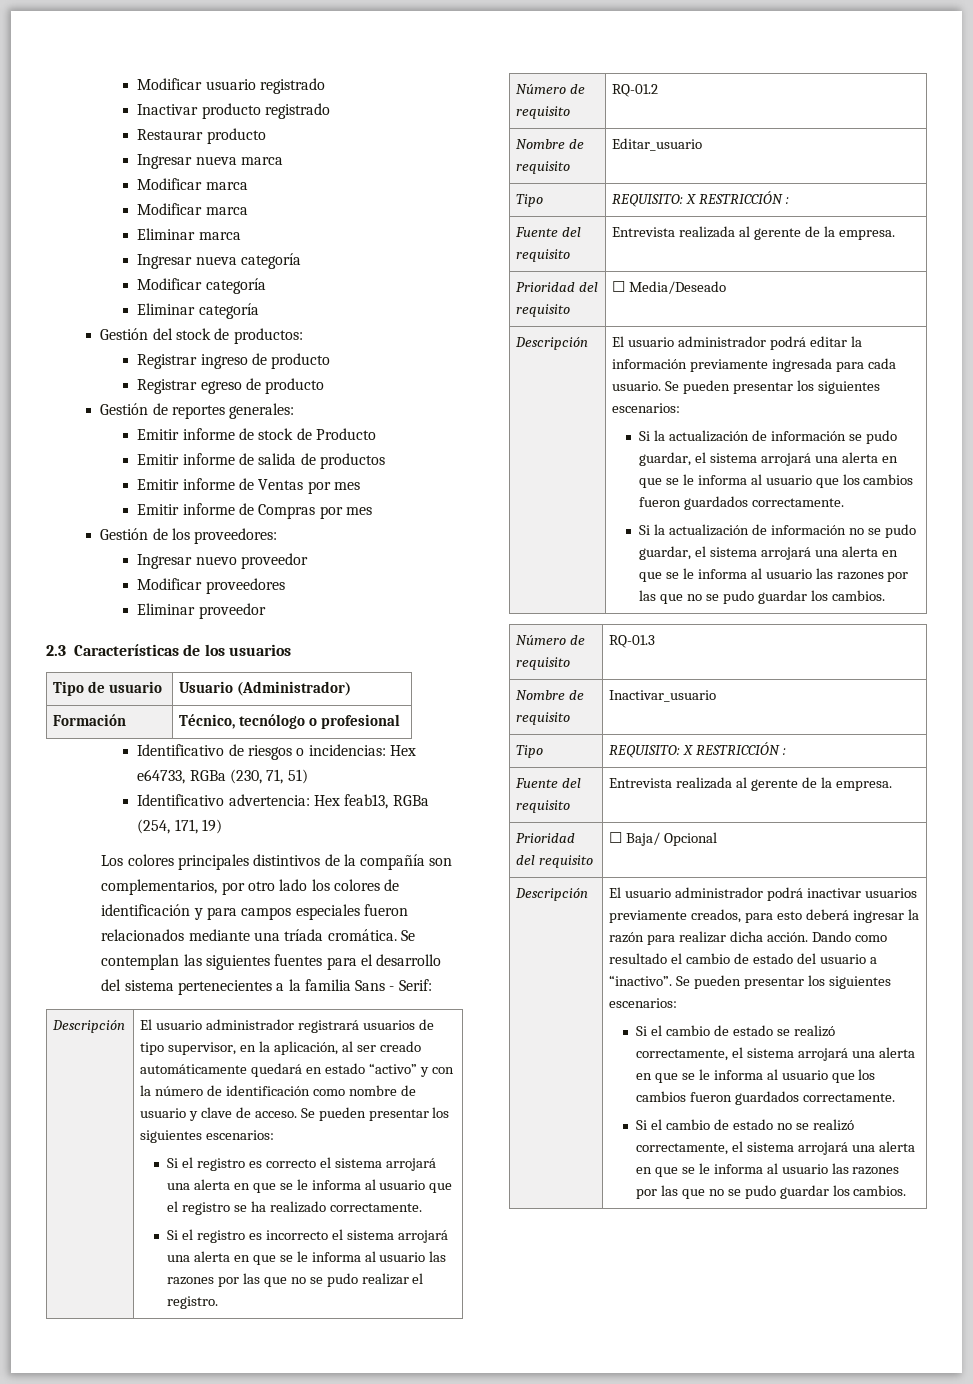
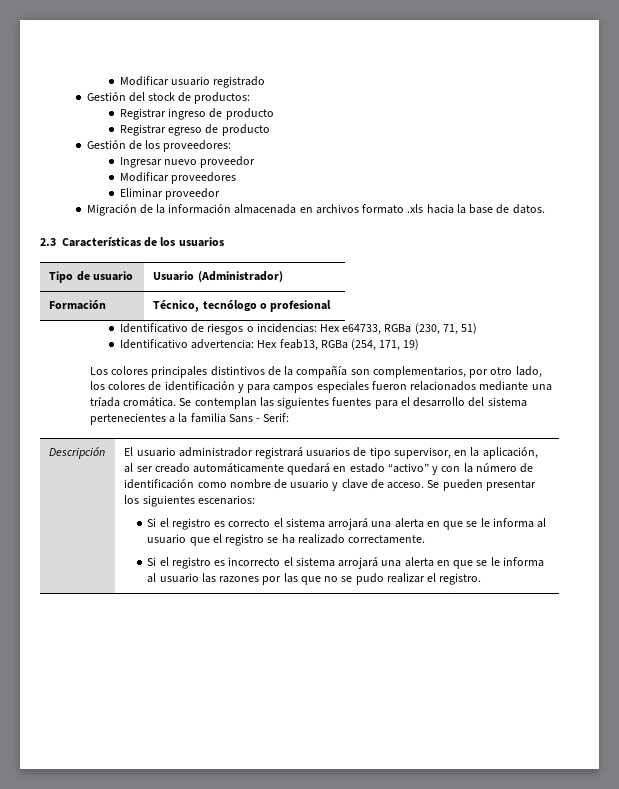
- Inactivar producto registrado
- Restaurar producto
- Ingresar nueva marca
- Modificar marca
- Modificar marca
- Eliminar marca
- Ingresar nueva categoría
- Modificar categoría
- Eliminar categoría
- Gestión de reportes generales:
- Emitir informe de stock de Producto
- Emitir informe de salida de productos
- Emitir informe de Ventas por mes
- Emitir informe de Compras por mes
+ Migración de la información almacenada en archivos formato .xls hacia la base de datos.
- Los colores principales distintivos de la compañía son complementarios, por otro lado los colores de identificación y para campos especiales fueron relacionados mediante una tríada cromática.
+ Los colores principales distintivos de la compañía son complementarios, por otro lado, los colores de identificación y para campos especiales fueron relacionados mediante una tríada cromática.
- Número de requisito | RQ-01.2
- Nombre de requisito | Editar_usuario
- Tipo | REQUISITO: X RESTRICCIÓN :
- Fuente del requisito | Entrevista realizada al gerente de la empresa.
- Prioridad del requisito | ☐ Media/Deseado
- Descripción | El usuario administrador podrá editar la información previamente ingresada para cada usuario. Se pueden presentar los siguientes escenarios:
- Si la actualización de información se pudo guardar, el sistema arrojará una alerta en que se le informa al usuario que los cambios fueron guardados correctamente.
- Si la actualización de información no se pudo guardar, el sistema arrojará una alerta en que se le informa al usuario las razones por las que no se pudo guardar los cambios.
- Número de requisito | RQ-01.3
- Nombre de requisito | Inactivar_usuario
- Tipo | REQUISITO: X RESTRICCIÓN :
- Fuente del requisito | Entrevista realizada al gerente de la empresa.
- Prioridad del requisito | ☐ Baja/ Opcional
- Descripción | El usuario administrador podrá inactivar usuarios previamente creados, para esto deberá ingresar la razón para realizar dicha acción. Dando como resultado el cambio de estado del usuario a “inactivo”. Se pueden presentar los siguientes escenarios:
- Si el cambio de estado se realizó correctamente, el sistema arrojará una alerta en que se le informa al usuario que los cambios fueron guardados correctamente.
- Si el cambio de estado no se realizó correctamente, el sistema arrojará una alerta en que se le informa al usuario las razones por las que no se pudo guardar los cambios.

